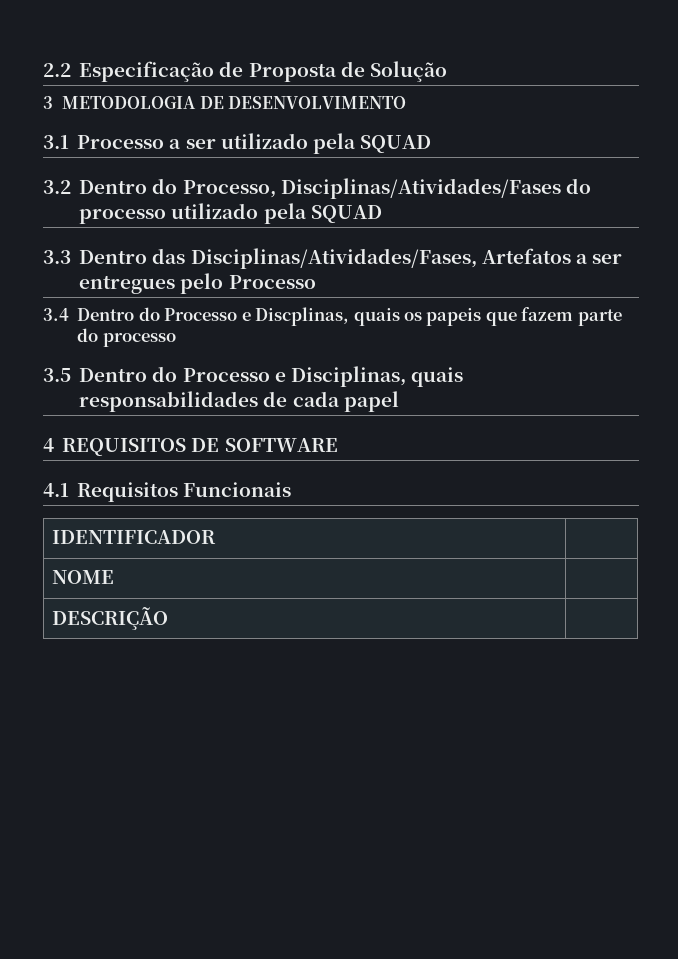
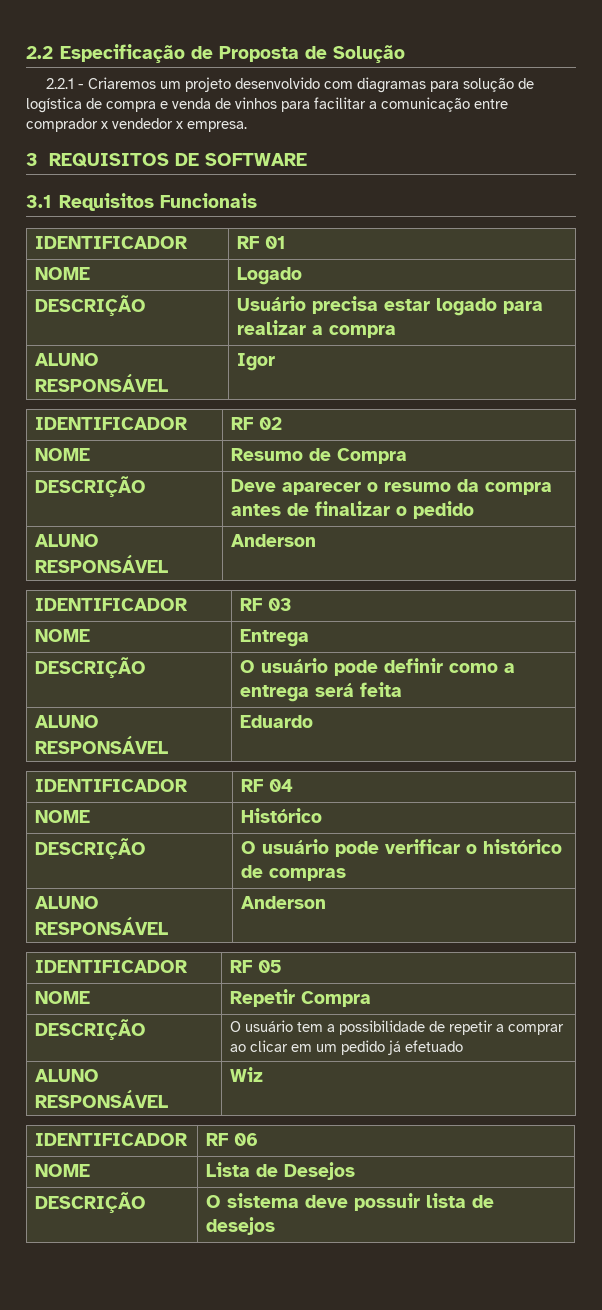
- 3 METODOLOGIA DE DESENVOLVIMENTO
- 3.1 Processo a ser utilizado pela SQUAD
- 3.2 Dentro do Processo, Disciplinas/Atividades/Fases do processo utilizado pela SQUAD
- 3.3 Dentro das Disciplinas/Atividades/Fases, Artefatos a ser entregues pelo Processo
- 3.4 Dentro do Processo e Discplinas, quais os papeis que fazem parte do processo
- 3.5 Dentro do Processo e Disciplinas, quais responsabilidades de cada papel
- 4 REQUISITOS DE SOFTWARE
+ 2.2.1 - Criaremos um projeto desenvolvido com diagramas para solução de logística de compra e venda de vinhos para facilitar a comunicação entre comprador x vendedor x empresa.
+ 3 REQUISITOS DE SOFTWARE
- 4.1 Requisitos Funcionais
+ 3.1 Requisitos Funcionais
- IDENTIFICADOR |
- NOME |
- DESCRIÇÃO |
+ IDENTIFICADOR | RF 01
+ NOME | Logado
+ DESCRIÇÃO | Usuário precisa estar logado para realizar a compra
+ ALUNO RESPONSÁVEL | Igor
+ IDENTIFICADOR | RF 02
+ NOME | Resumo de Compra
+ DESCRIÇÃO | Deve aparecer o resumo da compra antes de finalizar o pedido
+ ALUNO RESPONSÁVEL | Anderson
+ IDENTIFICADOR | RF 03
+ NOME | Entrega
+ DESCRIÇÃO | O usuário pode definir como a entrega será feita
+ ALUNO RESPONSÁVEL | Eduardo
+ IDENTIFICADOR | RF 04
+ NOME | Histórico
+ DESCRIÇÃO | O usuário pode verificar o histórico de compras
+ ALUNO RESPONSÁVEL | Anderson
+ IDENTIFICADOR | RF 05
+ NOME | Repetir Compra
+ DESCRIÇÃO | O usuário tem a possibilidade de repetir a comprar ao clicar em um pedido já efetuado
+ ALUNO RESPONSÁVEL | Wiz
+ IDENTIFICADOR | RF 06
+ NOME | Lista de Desejos
+ DESCRIÇÃO | O sistema deve possuir lista de desejos

